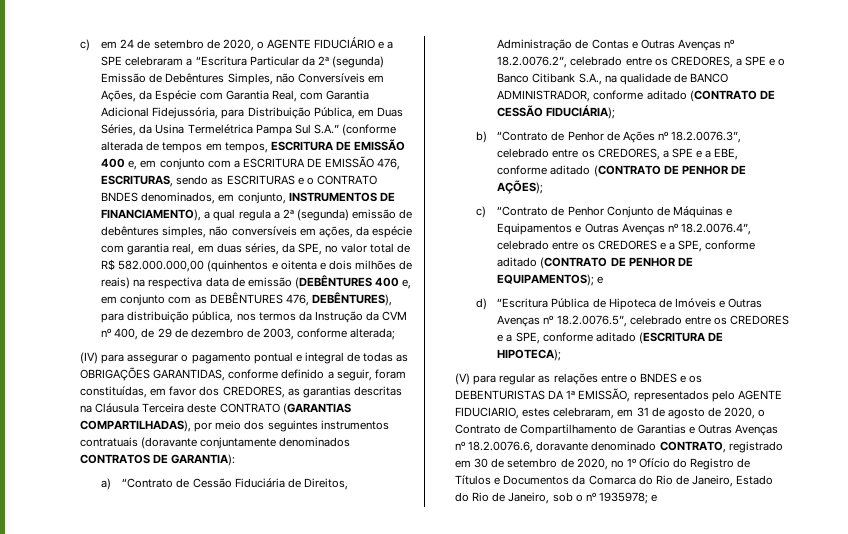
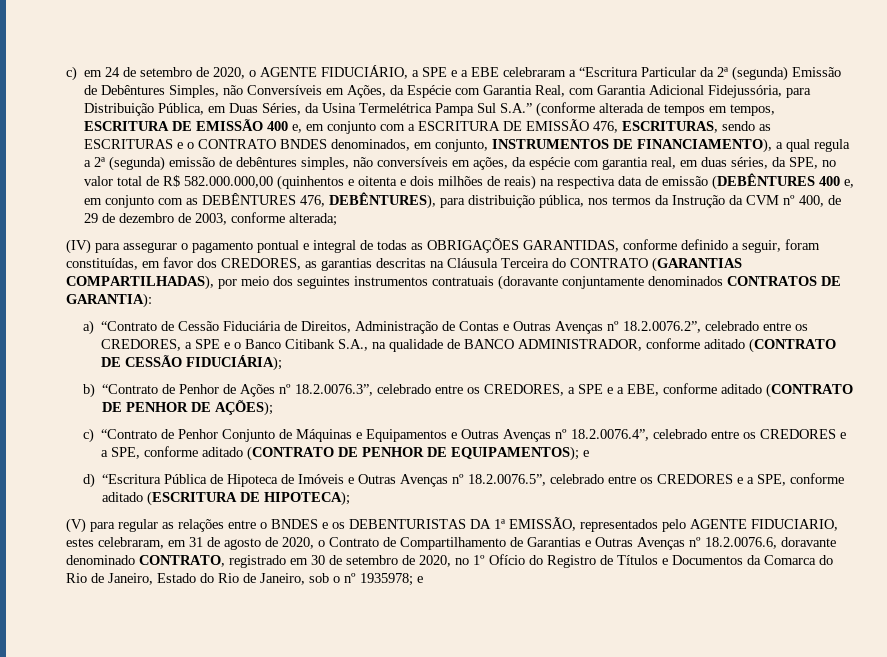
- c) em 24 de setembro de 2020, o AGENTE FIDUCIÁRIO e a SPE celebraram a “Escritura Particular da 2ª (segunda) Emissão de Debêntures Simples, não Conversíveis em Ações, da Espécie com Garantia Real, com Garantia Adicional Fidejussória, para Distribuição Pública, em Duas Séries, da Usina Termelétrica Pampa Sul S.A.” (conforme alterada de tempos em tempos, ESCRITURA DE EMISSÃO 400 e, em conjunto com a ESCRITURA DE EMISSÃO 476, ESCRITURAS, sendo as ESCRITURAS e o CONTRATO BNDES denominados, em conjunto, INSTRUMENTOS DE FINANCIAMENTO), a qual regula a 2ª (segunda) emissão de debêntures simples, não conversíveis em ações, da espécie com garantia real, em duas séries, da SPE, no valor total de R$ 582.000.000,00 (quinhentos e oitenta e dois milhões de reais) na respectiva data de emissão (DEBÊNTURES 400 e, em conjunto com as DEBÊNTURES 476, DEBÊNTURES), para distribuição pública, nos termos da Instrução da CVM nº 400, de 29 de dezembro de 2003, conforme alterada;
+ c) em 24 de setembro de 2020, o AGENTE FIDUCIÁRIO, a SPE e a EBE celebraram a “Escritura Particular da 2ª (segunda) Emissão de Debêntures Simples, não Conversíveis em Ações, da Espécie com Garantia Real, com Garantia Adicional Fidejussória, para Distribuição Pública, em Duas Séries, da Usina Termelétrica Pampa Sul S.A.” (conforme alterada de tempos em tempos, ESCRITURA DE EMISSÃO 400 e, em conjunto com a ESCRITURA DE EMISSÃO 476, ESCRITURAS, sendo as ESCRITURAS e o CONTRATO BNDES denominados, em conjunto, INSTRUMENTOS DE FINANCIAMENTO), a qual regula a 2ª (segunda) emissão de debêntures simples, não conversíveis em ações, da espécie com garantia real, em duas séries, da SPE, no valor total de R$ 582.000.000,00 (quinhentos e oitenta e dois milhões de reais) na respectiva data de emissão (DEBÊNTURES 400 e, em conjunto com as DEBÊNTURES 476, DEBÊNTURES), para distribuição pública, nos termos da Instrução da CVM nº 400, de 29 de dezembro de 2003, conforme alterada;
- (IV) para assegurar o pagamento pontual e integral de todas as OBRIGAÇÕES GARANTIDAS, conforme definido a seguir, foram constituídas, em favor dos CREDORES, as garantias descritas na Cláusula Terceira deste CONTRATO (GARANTIAS COMPARTILHADAS), por meio dos seguintes instrumentos contratuais (doravante conjuntamente denominados CONTRATOS DE GARANTIA):
+ (IV) para assegurar o pagamento pontual e integral de todas as OBRIGAÇÕES GARANTIDAS, conforme definido a seguir, foram constituídas, em favor dos CREDORES, as garantias descritas na Cláusula Terceira do CONTRATO (GARANTIAS COMPARTILHADAS), por meio dos seguintes instrumentos contratuais (doravante conjuntamente denominados CONTRATOS DE GARANTIA):

